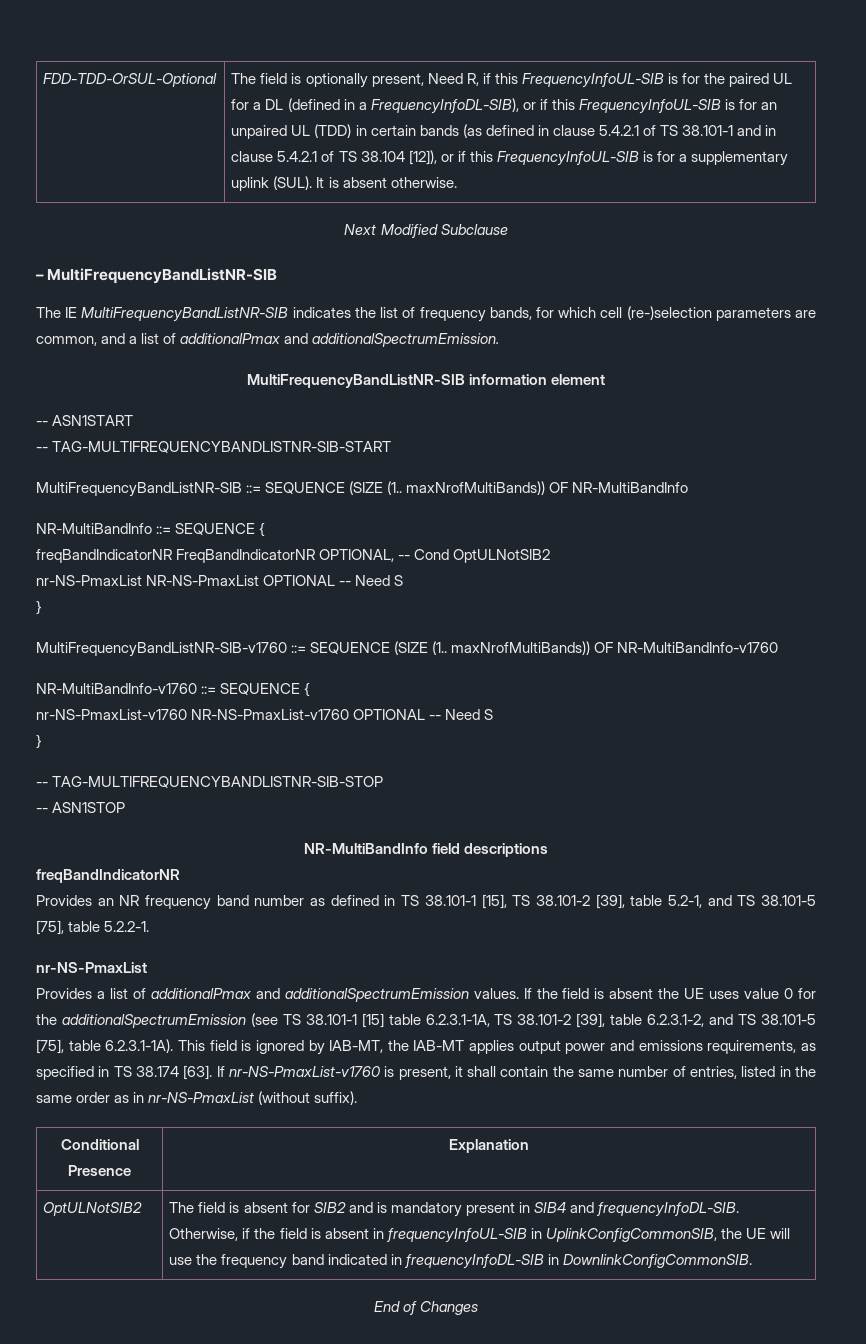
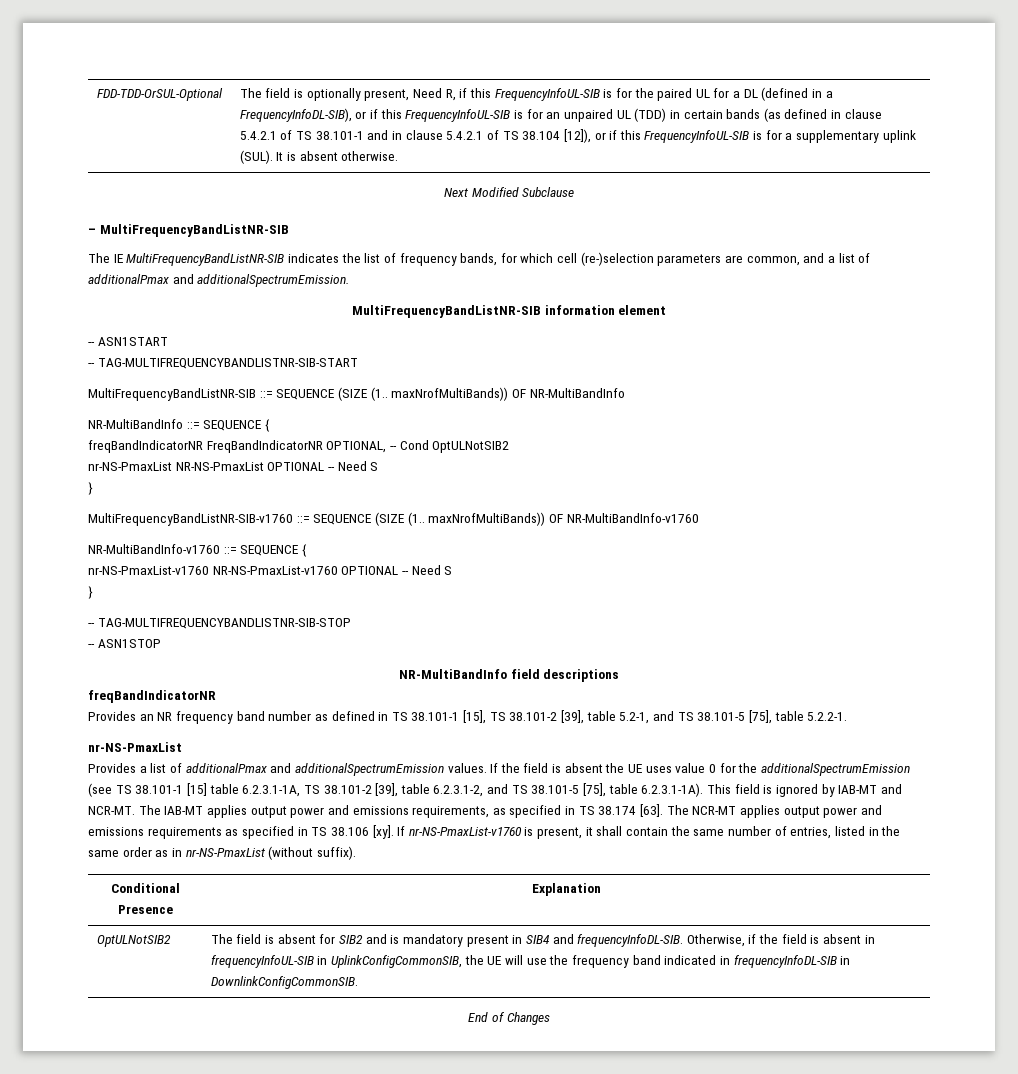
- If the field is absent the UE uses value 0 for the additionalSpectrumEmission (see TS 38.101-1 [15] table 6.2.3.1-1A, TS 38.101-2 [39], table 6.2.3.1-2, and TS 38.101-5 [75], table 6.2.3.1-1A). This field is ignored by IAB-MT, the IAB-MT applies output power and emissions requirements, as specified in TS 38.174 [63].
+ If the field is absent the UE uses value 0 for the additionalSpectrumEmission (see TS 38.101-1 [15] table 6.2.3.1-1A, TS 38.101-2 [39], table 6.2.3.1-2, and TS 38.101-5 [75], table 6.2.3.1-1A). This field is ignored by IAB-MT and NCR-MT. The IAB-MT applies output power and emissions requirements, as specified in TS 38.174 [63].
+ The NCR-MT applies output power and emissions requirements as specified in TS 38.106 [xy].

